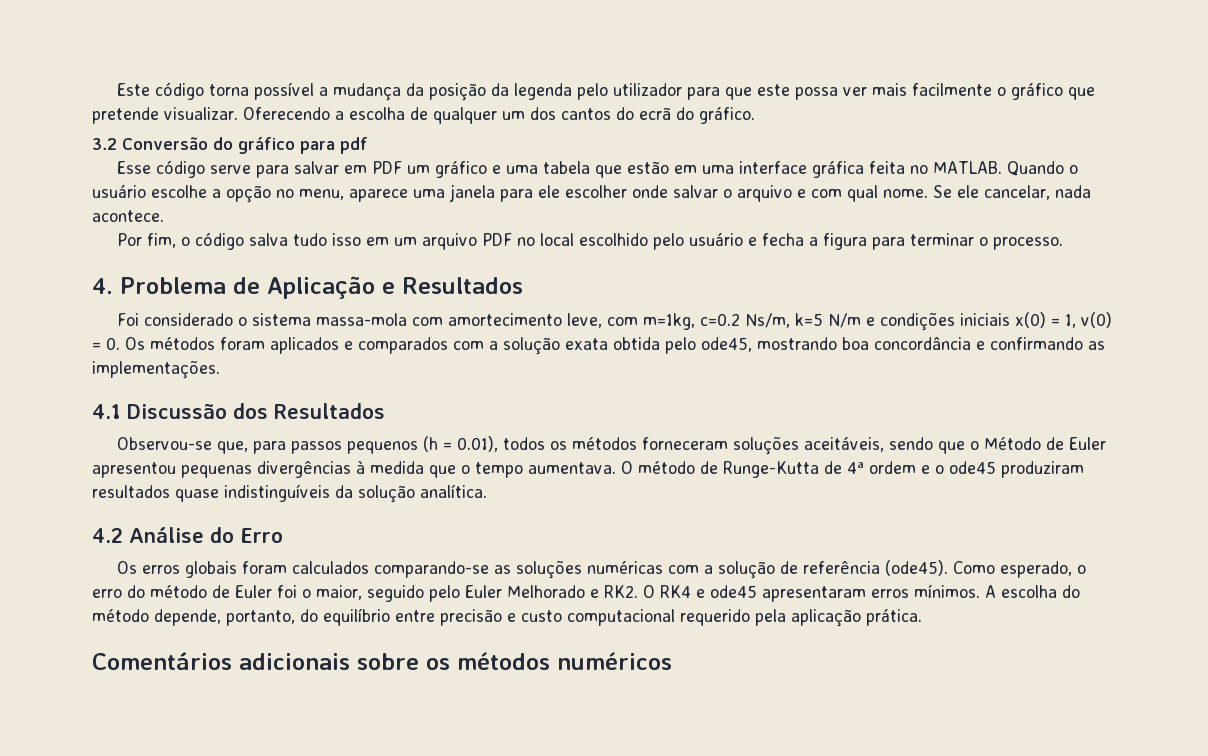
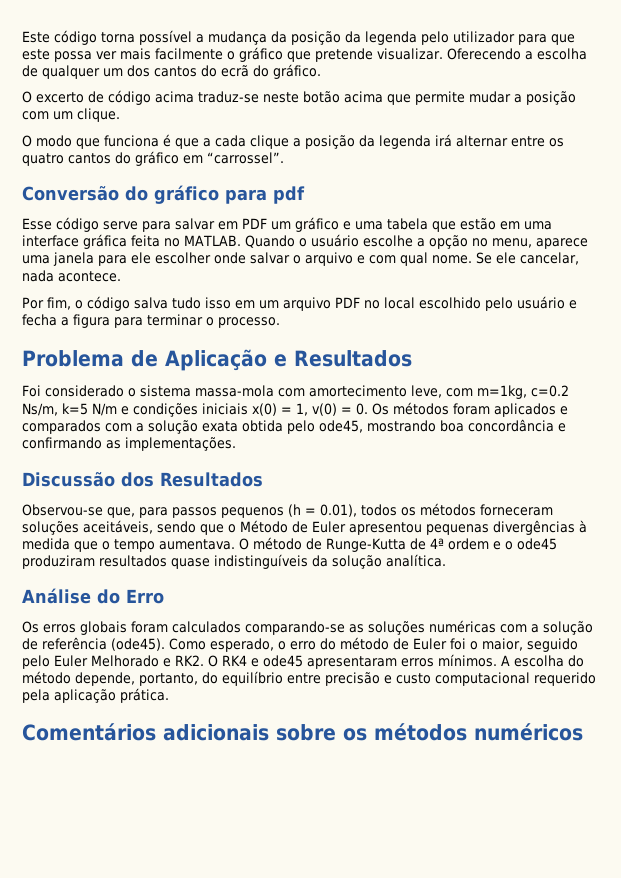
- 3.2 Conversão do gráfico para pdf
+ O excerto de código acima traduz-se neste botão acima que permite mudar a posição com um clique.
+ O modo que funciona é que a cada clique a posição da legenda irá alternar entre os quatro cantos do gráfico em “carrossel”.
+ Conversão do gráfico para pdf
- 4. Problema de Aplicação e Resultados
+ Problema de Aplicação e Resultados
- 4.1 Discussão dos Resultados
+ Discussão dos Resultados
- 4.2 Análise do Erro
+ Análise do Erro

